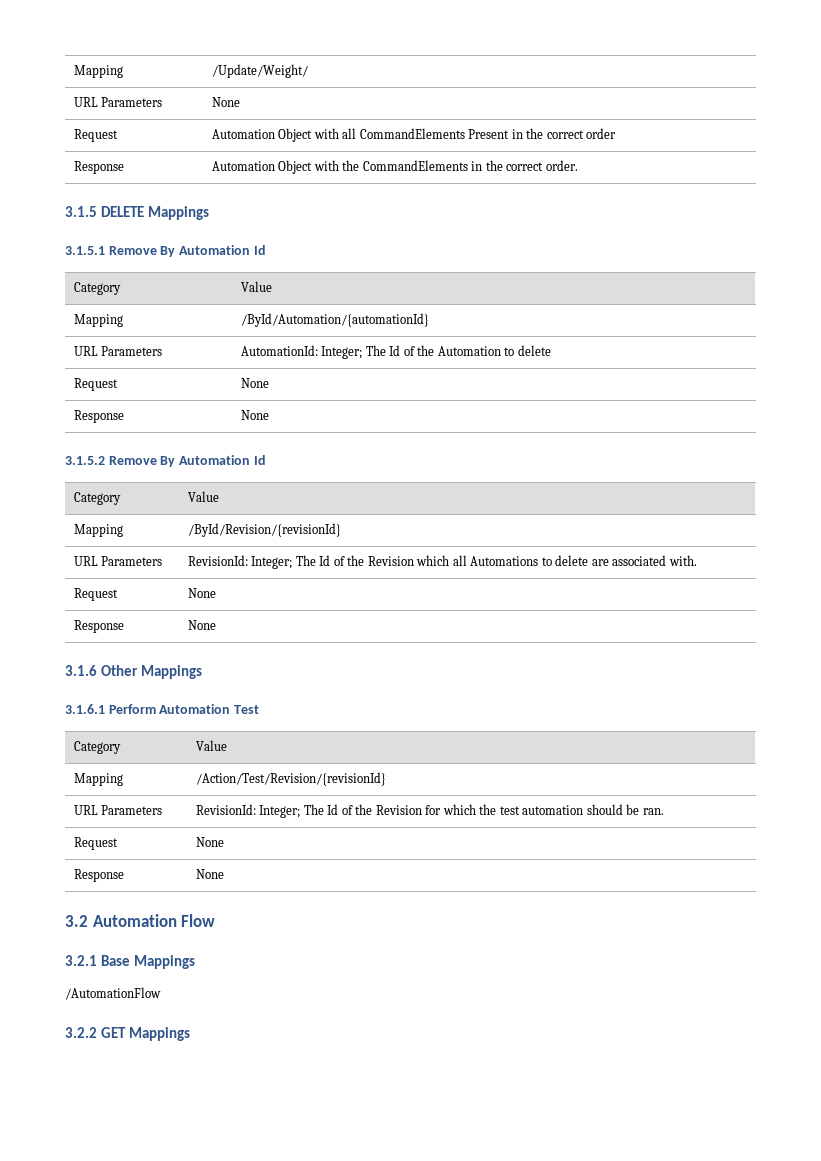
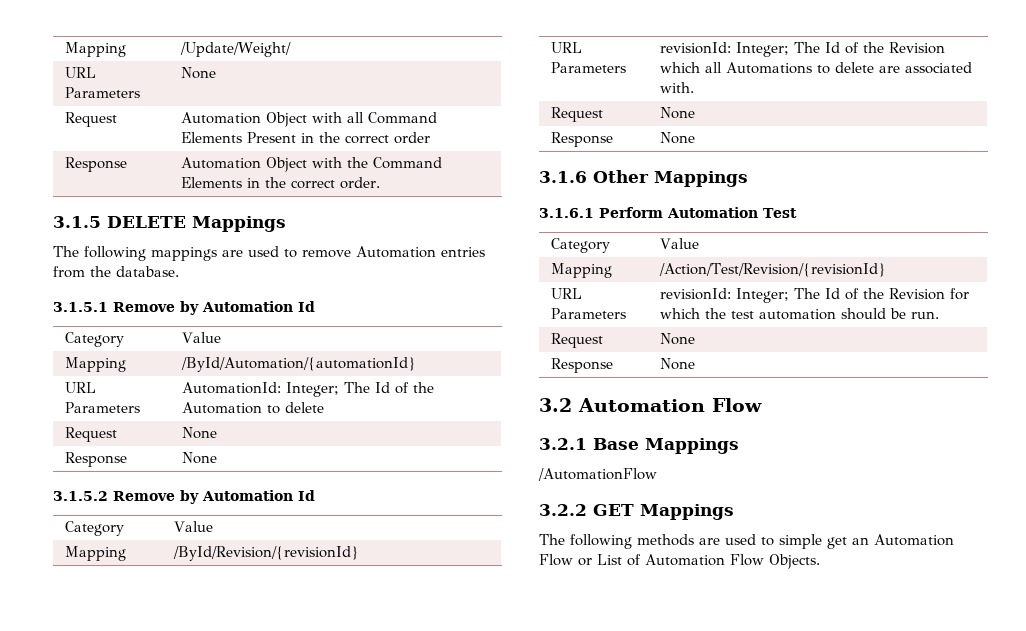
- Request | Automation Object with all CommandElements Present in the correct order
+ Request | Automation Object with all Command Elements Present in the correct order
- Response | Automation Object with the CommandElements in the correct order.
+ Response | Automation Object with the Command Elements in the correct order.
+ The following mappings are used to remove Automation entries from the database.
- 3.1.5.1 Remove By Automation Id
+ 3.1.5.1 Remove by Automation Id
- 3.1.5.2 Remove By Automation Id
+ 3.1.5.2 Remove by Automation Id
- URL Parameters | RevisionId: Integer; The Id of the Revision which all Automations to delete are associated with.
+ URL Parameters | revisionId: Integer; The Id of the Revision which all Automations to delete are associated with.
- URL Parameters | RevisionId: Integer; The Id of the Revision for which the test automation should be ran.
+ URL Parameters | revisionId: Integer; The Id of the Revision for which the test automation should be run.
+ The following methods are used to simple get an Automation Flow or List of Automation Flow Objects.

